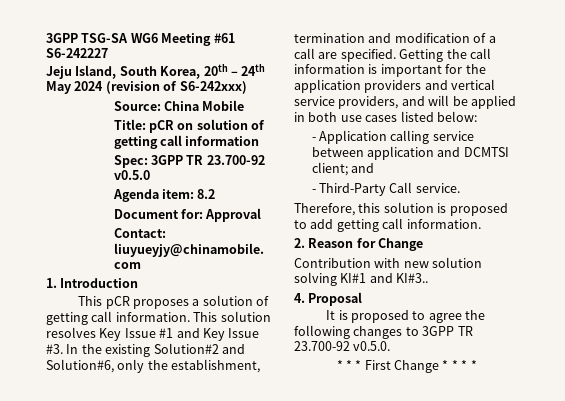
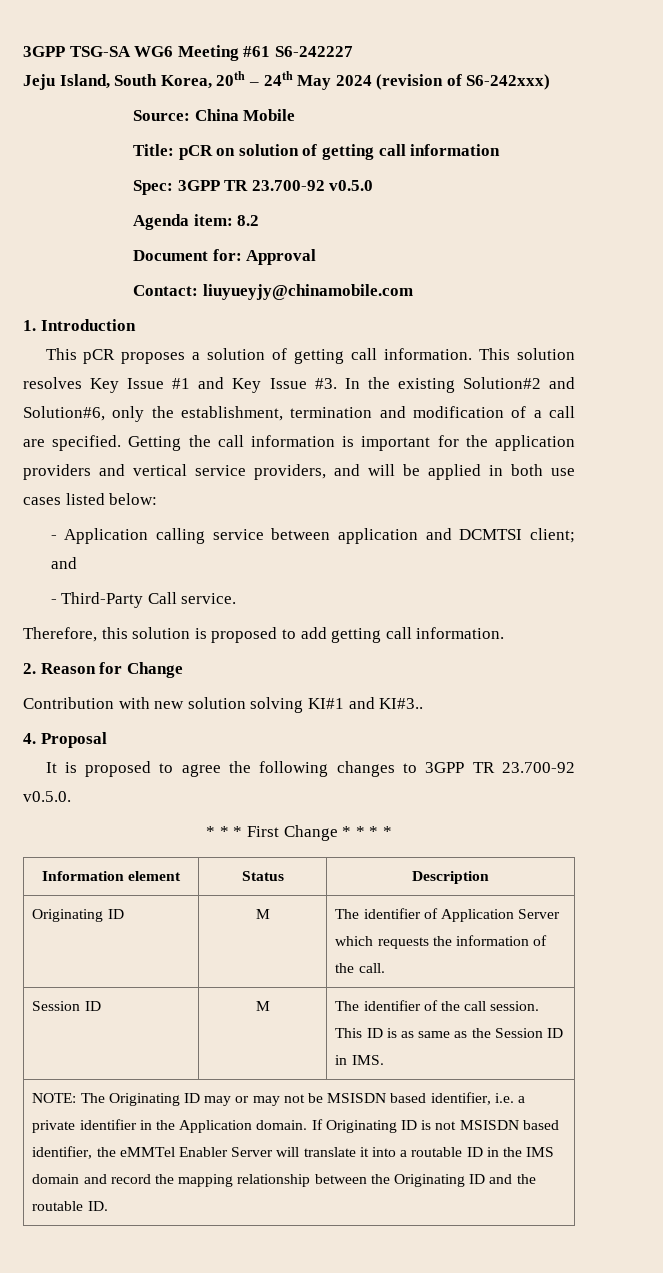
+ Information element | Status | Description
+ Originating ID | M | The identifier of Application Server which requests the information of the call.
+ Session ID | M | The identifier of the call session. This ID is as same as the Session ID in IMS.
+ NOTE: The Originating ID may or may not be MSISDN based identifier, i.e. a private identifier in the Application domain. If Originating ID is not MSISDN based identifier, the eMMTel Enabler Server will translate it into a routable ID in the IMS domain and record the mapping relationship between the Originating ID and the routable ID.

